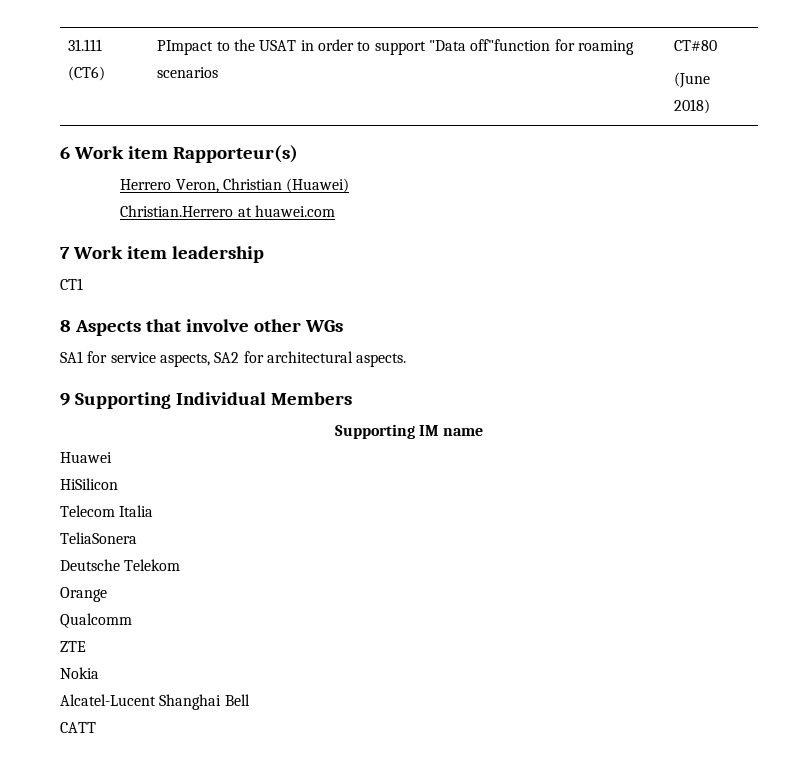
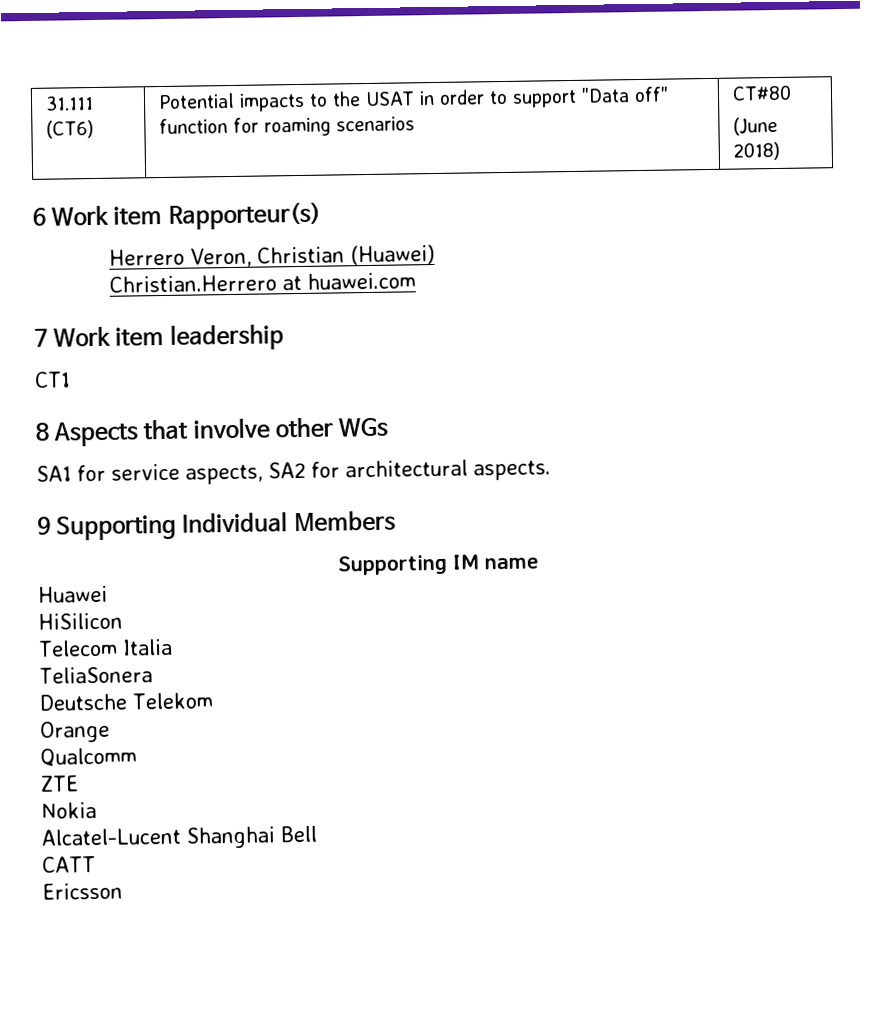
- 31.111 (CT6) | PImpact to the USAT in order to support "Data off"function for roaming scenarios | CT#80
+ 31.111 (CT6) | Potential impacts to the USAT in order to support "Data off" function for roaming scenarios | CT#80
+ Ericsson

